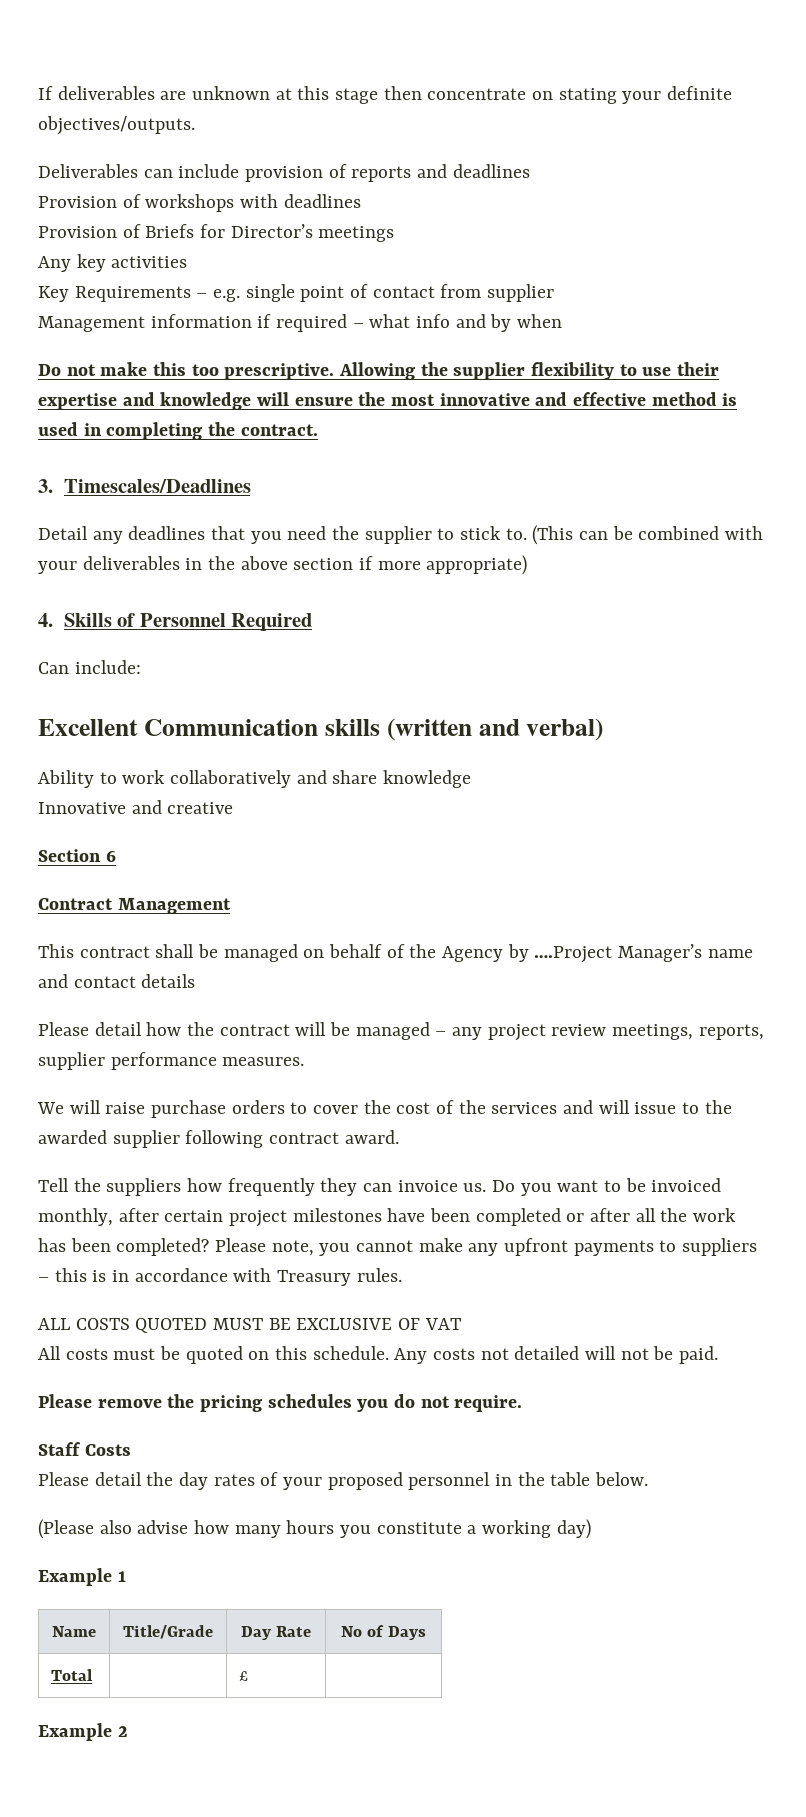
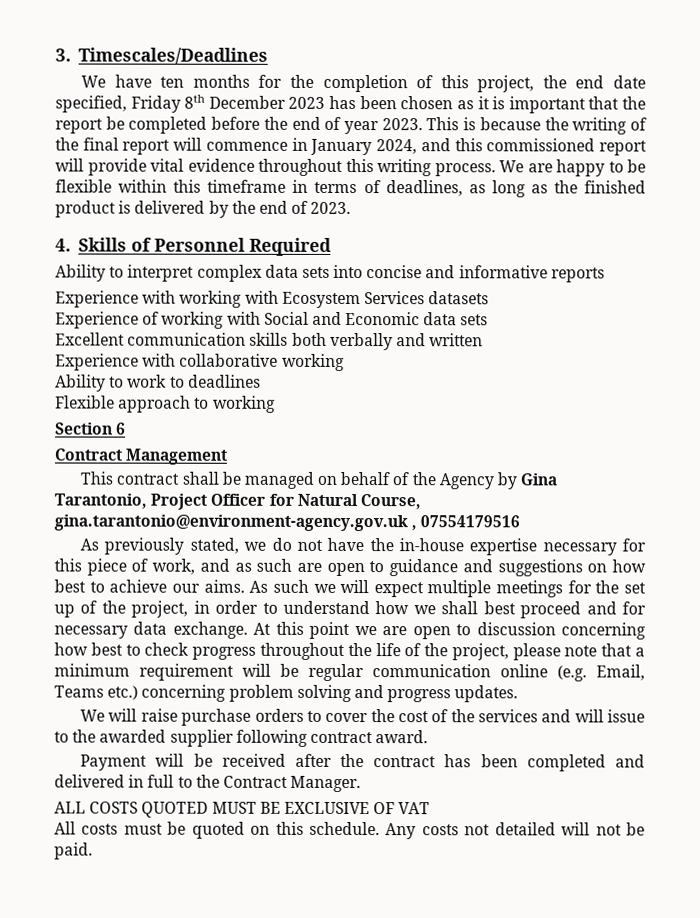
- If deliverables are unknown at this stage then concentrate on stating your definite objectives/outputs.
- Deliverables can include provision of reports and deadlines
- Provision of workshops with deadlines
- Provision of Briefs for Director’s meetings
- Any key activities
- Key Requirements – e.g. single point of contact from supplier
- Management information if required – what info and by when
- Do not make this too prescriptive. Allowing the supplier flexibility to use their expertise and knowledge will ensure the most innovative and effective method is used in completing the contract.
  3. Timescales/Deadlines
- Detail any deadlines that you need the supplier to stick to. (This can be combined with your deliverables in the above section if more appropriate)
+ We have ten months for the completion of this project, the end date specified, Friday 8th December 2023 has been chosen as it is important that the report be completed before the end of year 2023. This is because the writing of the final report will commence in January 2024, and this commissioned report will provide vital evidence throughout this writing process. We are happy to be flexible within this timeframe in terms of deadlines, as long as the finished product is delivered by the end of 2023.
- Can include:
- Excellent Communication skills (written and verbal)
- Ability to work collaboratively and share knowledge
- Innovative and creative
+ Ability to interpret complex data sets into concise and informative reports
+ Experience with working with Ecosystem Services datasets
+ Experience of working with Social and Economic data sets
+ Excellent communication skills both verbally and written
+ Experience with collaborative working
+ Ability to work to deadlines
+ Flexible approach to working
- This contract shall be managed on behalf of the Agency by ….Project Manager’s name and contact details
- Please detail how the contract will be managed – any project review meetings, reports, supplier performance measures.
+ This contract shall be managed on behalf of the Agency by Gina Tarantonio, Project Officer for Natural Course, gina.tarantonio@environment-agency.gov.uk , 07554179516
+ As previously stated, we do not have the in-house expertise necessary for this piece of work, and as such are open to guidance and suggestions on how best to achieve our aims. As such we will expect multiple meetings for the set up of the project, in order to understand how we shall best proceed and for necessary data exchange. At this point we are open to discussion concerning how best to check progress throughout the life of the project, please note that a minimum requirement will be regular communication online (e.g. Email, Teams etc.) concerning problem solving and progress updates.
- Tell the suppliers how frequently they can invoice us. Do you want to be invoiced monthly, after certain project milestones have been completed or after all the work has been completed? Please note, you cannot make any upfront payments to suppliers – this is in accordance with Treasury rules.
+ Payment will be received after the contract has been completed and delivered in full to the Contract Manager.
- Please remove the pricing schedules you do not require.
- Staff Costs
- Please detail the day rates of your proposed personnel in the table below.
- (Please also advise how many hours you constitute a working day)
- Example 1
- Name | Title/Grade | Day Rate | No of Days
- Total | | £ |
- Example 2

